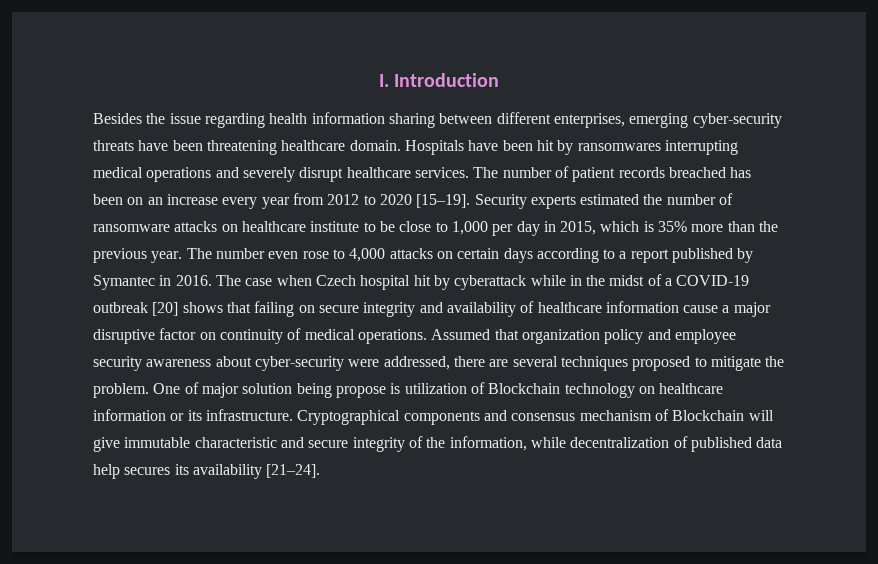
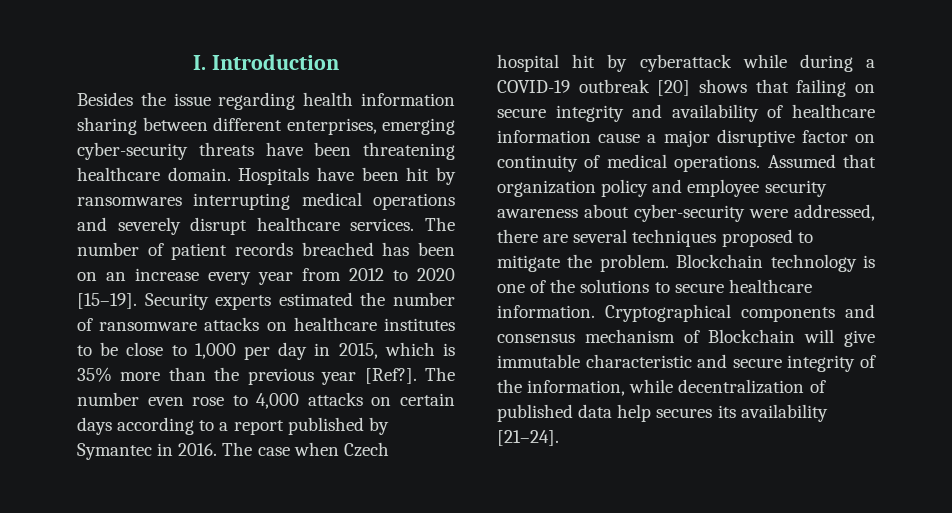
- Security experts estimated the number of ransomware attacks on healthcare institute to be close to 1,000 per day in 2015, which is 35% more than the previous year.
+ Security experts estimated the number of ransomware attacks on healthcare institutes to be close to 1,000 per day in 2015, which is 35% more than the previous year [Ref?].
- The case when Czech hospital hit by cyberattack while in the midst of a COVID-19 outbreak [20] shows that failing on secure integrity and availability of healthcare information cause a major disruptive factor on continuity of medical operations.
+ The case when Czech hospital hit by cyberattack while during a COVID-19 outbreak [20] shows that failing on secure integrity and availability of healthcare information cause a major disruptive factor on continuity of medical operations.
- One of major solution being propose is utilization of Blockchain technology on healthcare information or its infrastructure.
+ Blockchain technology is one of the solutions to secure healthcare information.

